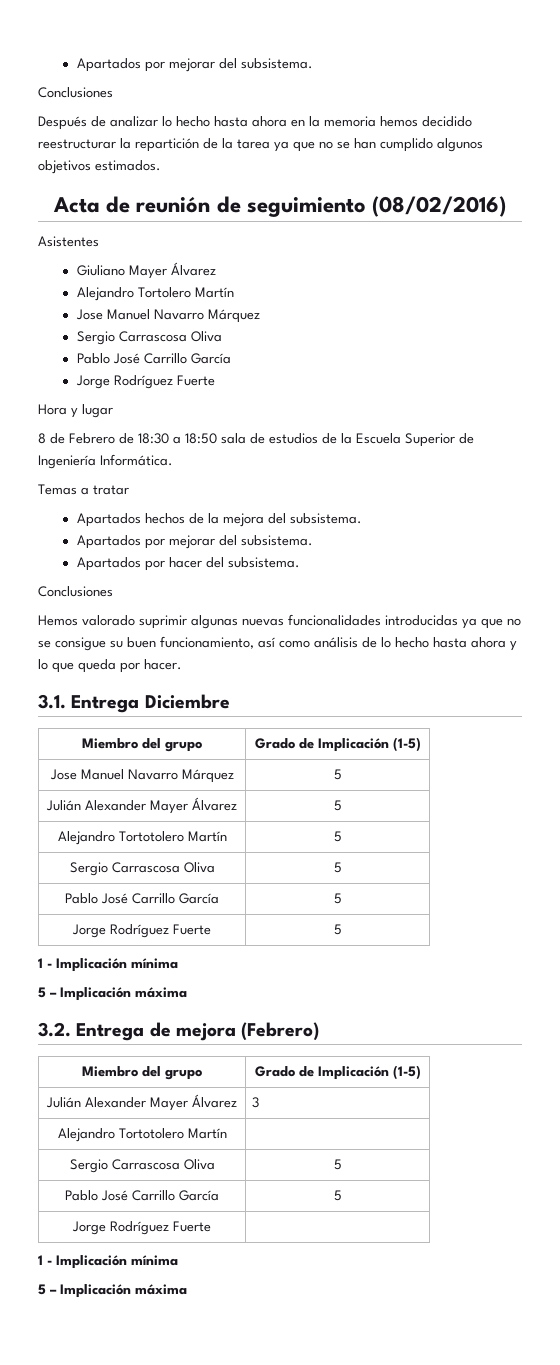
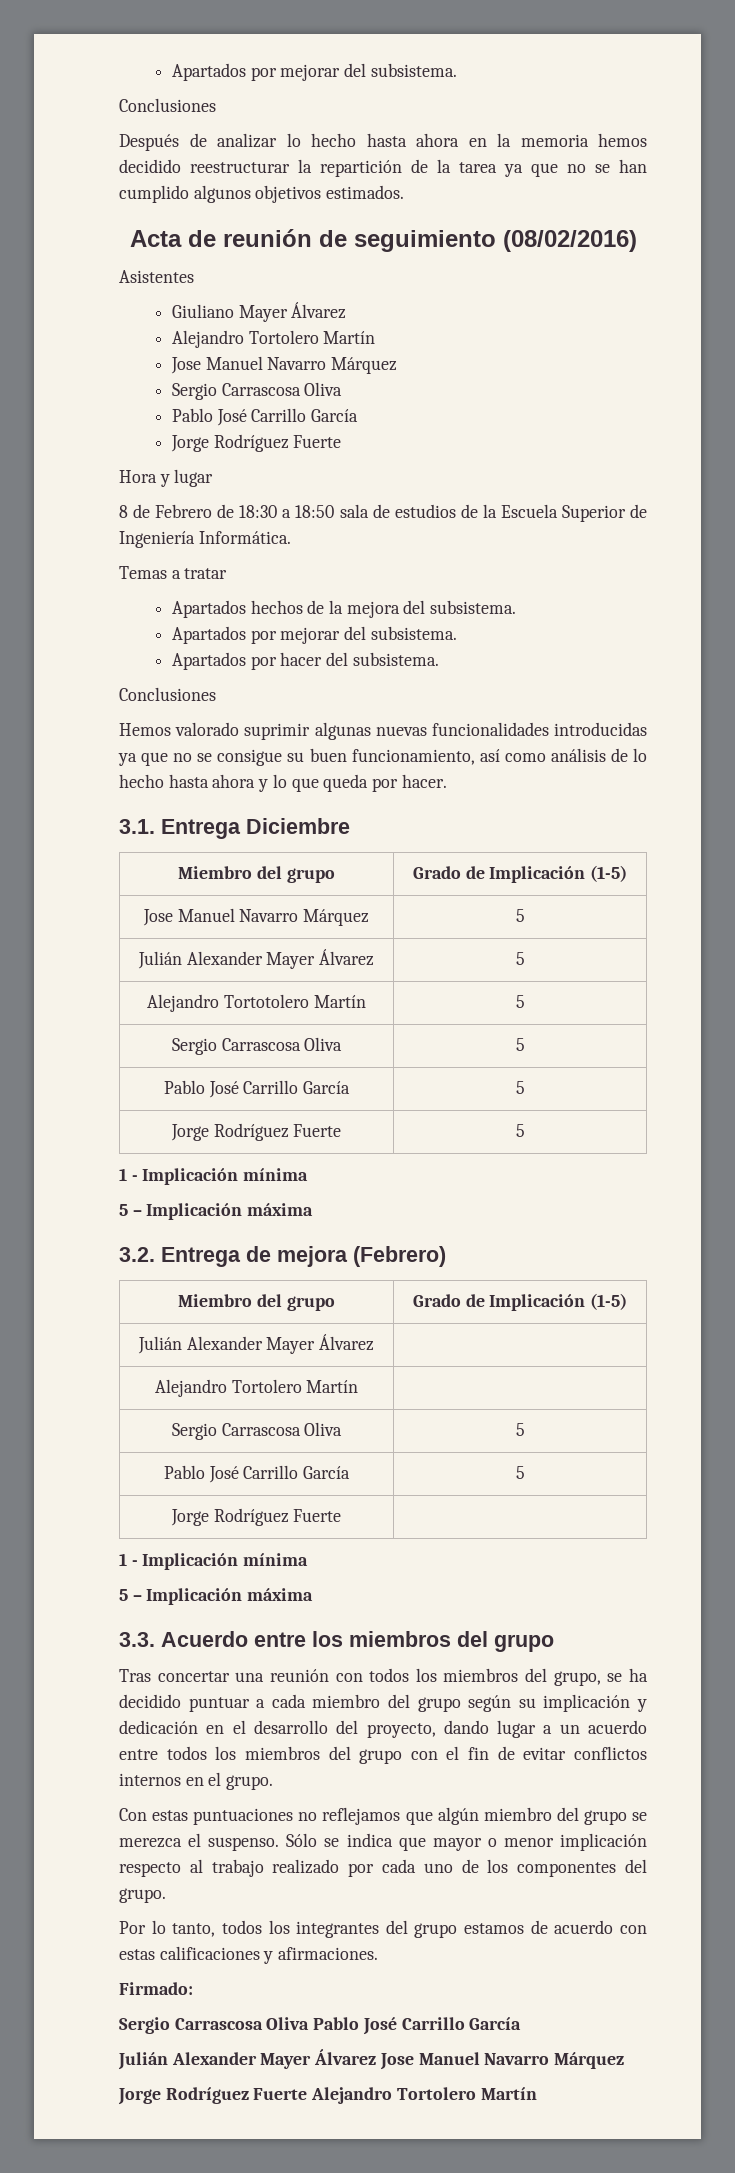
  3.2. Entrega de mejora (Febrero)
  Miembro del grupo | Grado de Implicación (1-5)
- Julián Alexander Mayer Álvarez | 3
- Alejandro Tortotolero Martín |
+ Julián Alexander Mayer Álvarez |
+ Alejandro Tortolero Martín |
+ 3.3. Acuerdo entre los miembros del grupo
+ Tras concertar una reunión con todos los miembros del grupo, se ha decidido puntuar a cada miembro del grupo según su implicación y dedicación en el desarrollo del proyecto, dando lugar a un acuerdo entre todos los miembros del grupo con el fin de evitar conflictos internos en el grupo.
+ Con estas puntuaciones no reflejamos que algún miembro del grupo se merezca el suspenso. Sólo se indica que mayor o menor implicación respecto al trabajo realizado por cada uno de los componentes del grupo.
+ Por lo tanto, todos los integrantes del grupo estamos de acuerdo con estas calificaciones y afirmaciones.
+ Firmado:
+ Sergio Carrascosa Oliva Pablo José Carrillo García
+ Julián Alexander Mayer Álvarez Jose Manuel Navarro Márquez
+ Jorge Rodríguez Fuerte Alejandro Tortolero Martín

